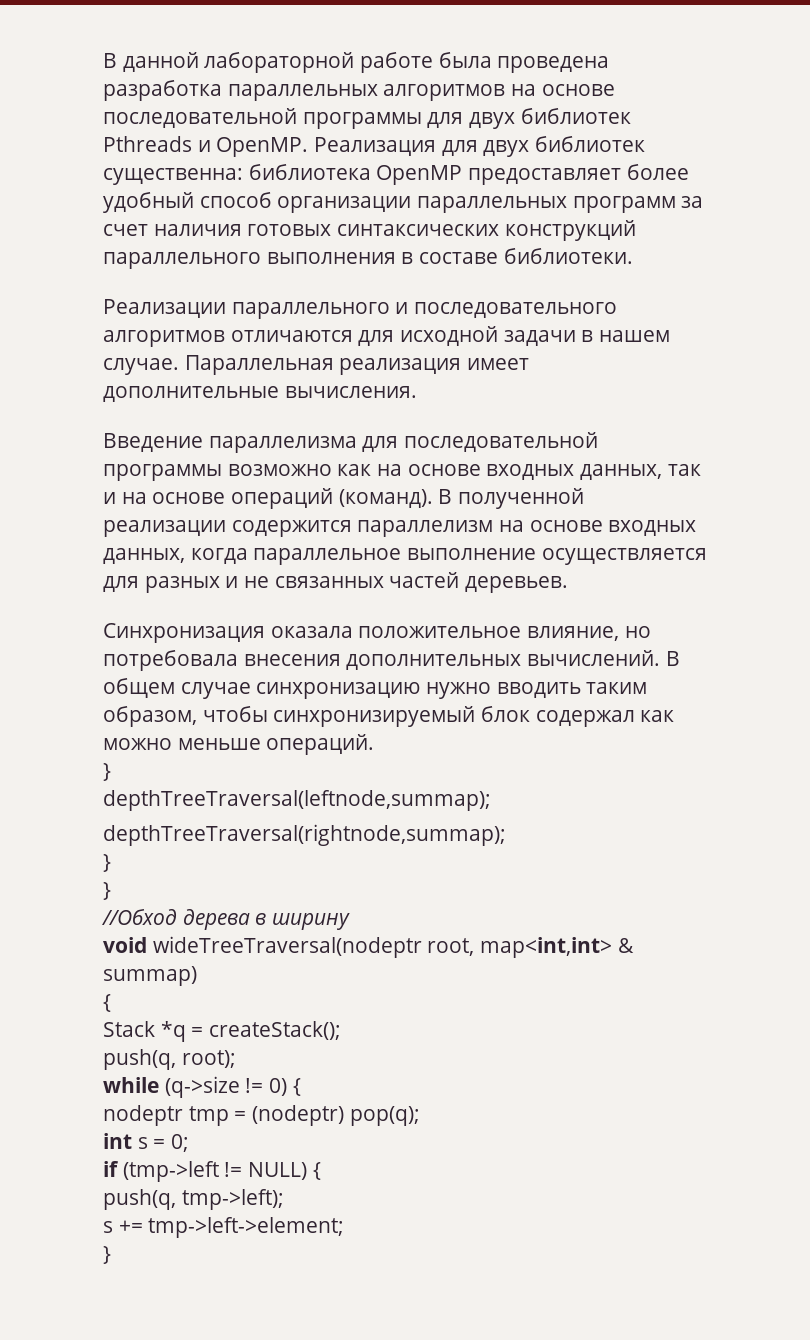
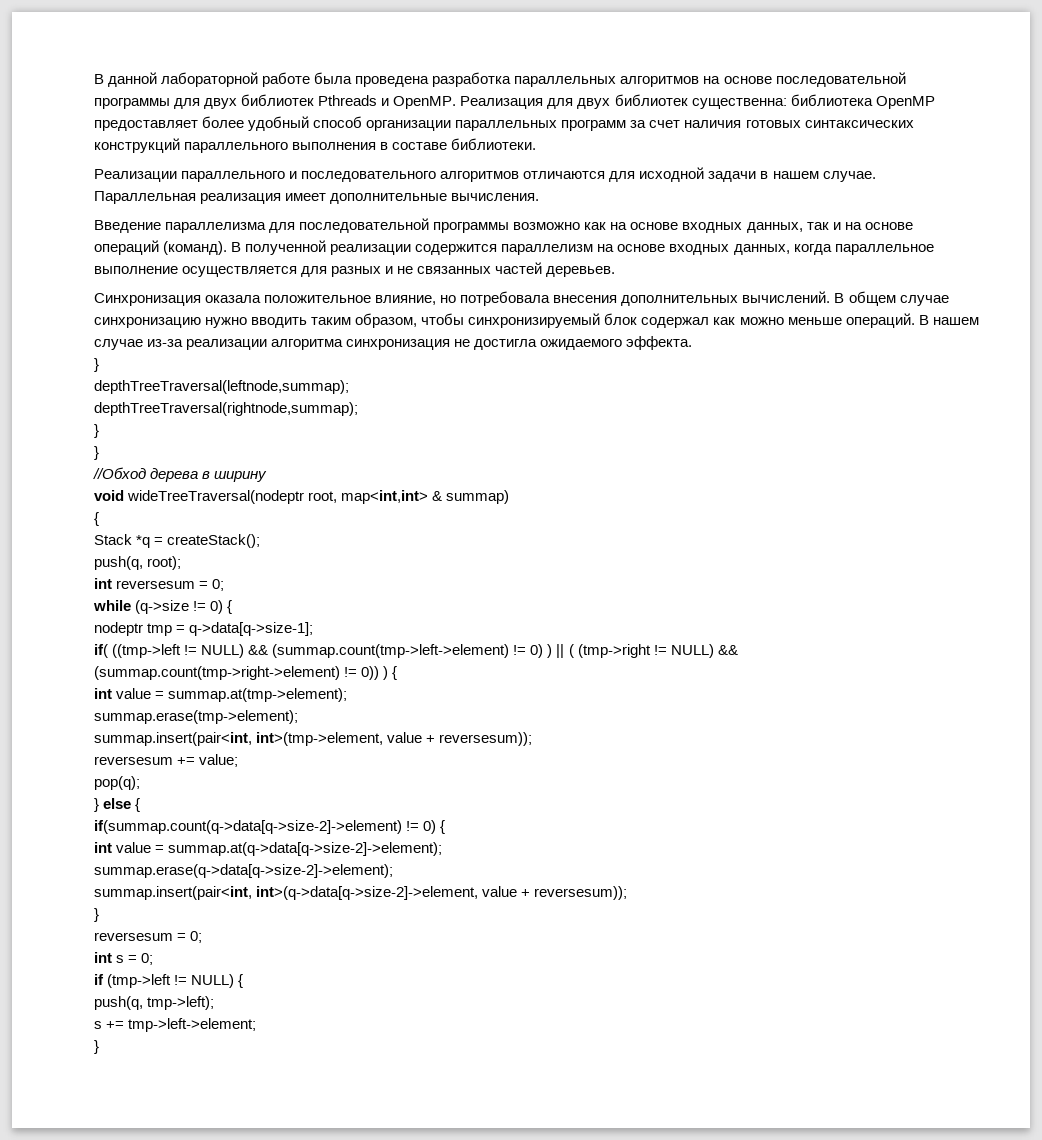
+ В нашем случае из-за реализации алгоритма синхронизация не достигла ожидаемого эффекта.
+ int reversesum = 0;
- nodeptr tmp = (nodeptr) pop(q);
+ nodeptr tmp = q->data[q->size-1];
+ if( ((tmp->left != NULL) && (summap.count(tmp->left->element) != 0) ) || ( (tmp->right != NULL) && (summap.count(tmp->right->element) != 0)) ) {
+ int value = summap.at(tmp->element);
+ summap.erase(tmp->element);
+ summap.insert(pair<int, int>(tmp->element, value + reversesum));
+ reversesum += value;
+ pop(q);
+ } else {
+ if(summap.count(q->data[q->size-2]->element) != 0) {
+ int value = summap.at(q->data[q->size-2]->element);
+ summap.erase(q->data[q->size-2]->element);
+ summap.insert(pair<int, int>(q->data[q->size-2]->element, value + reversesum));
+ }
+ reversesum = 0;

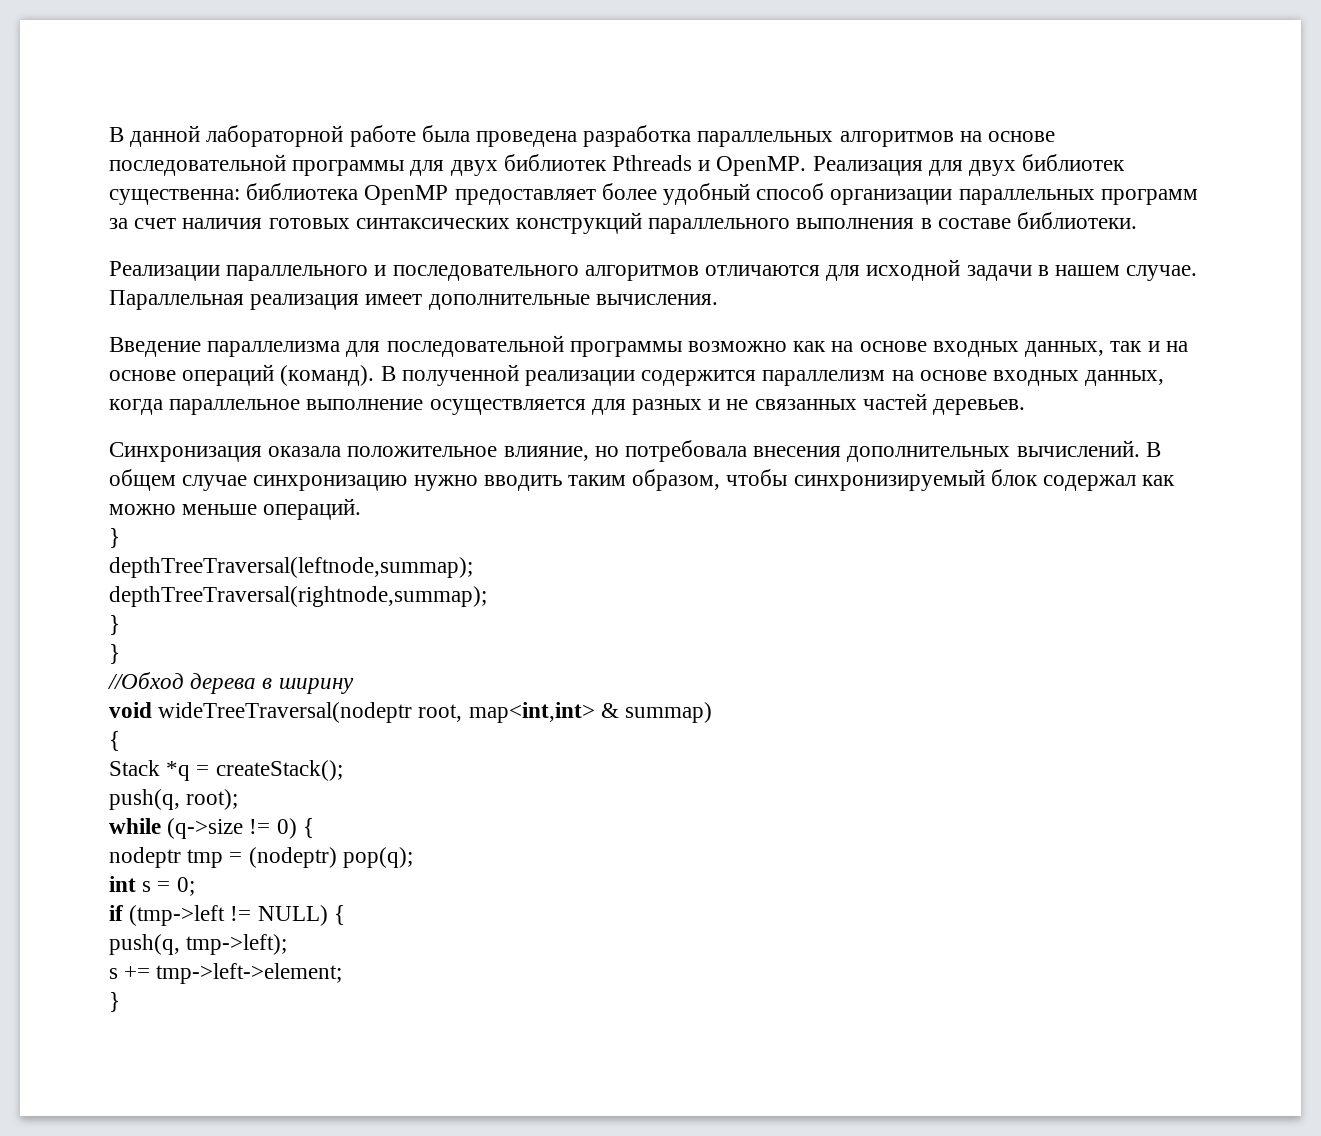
- В нашем случае из-за реализации алгоритма синхронизация не достигла ожидаемого эффекта.
- int reversesum = 0;
- nodeptr tmp = q->data[q->size-1];
- if( ((tmp->left != NULL) && (summap.count(tmp->left->element) != 0) ) || ( (tmp->right != NULL) && (summap.count(tmp->right->element) != 0)) ) {
- int value = summap.at(tmp->element);
- summap.erase(tmp->element);
- summap.insert(pair<int, int>(tmp->element, value + reversesum));
- reversesum += value;
- pop(q);
- } else {
- if(summap.count(q->data[q->size-2]->element) != 0) {
- int value = summap.at(q->data[q->size-2]->element);
- summap.erase(q->data[q->size-2]->element);
- summap.insert(pair<int, int>(q->data[q->size-2]->element, value + reversesum));
- }
- reversesum = 0;
+ nodeptr tmp = (nodeptr) pop(q);

